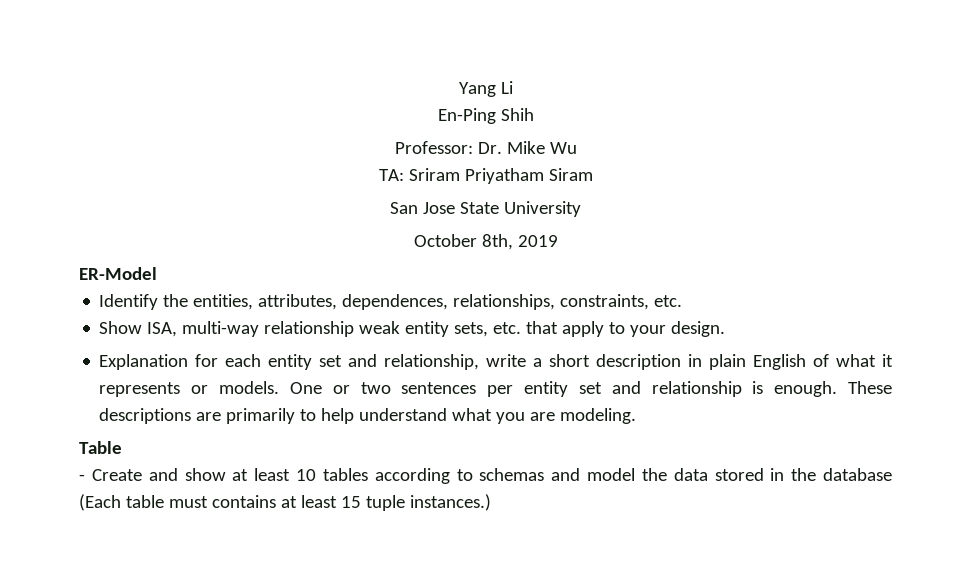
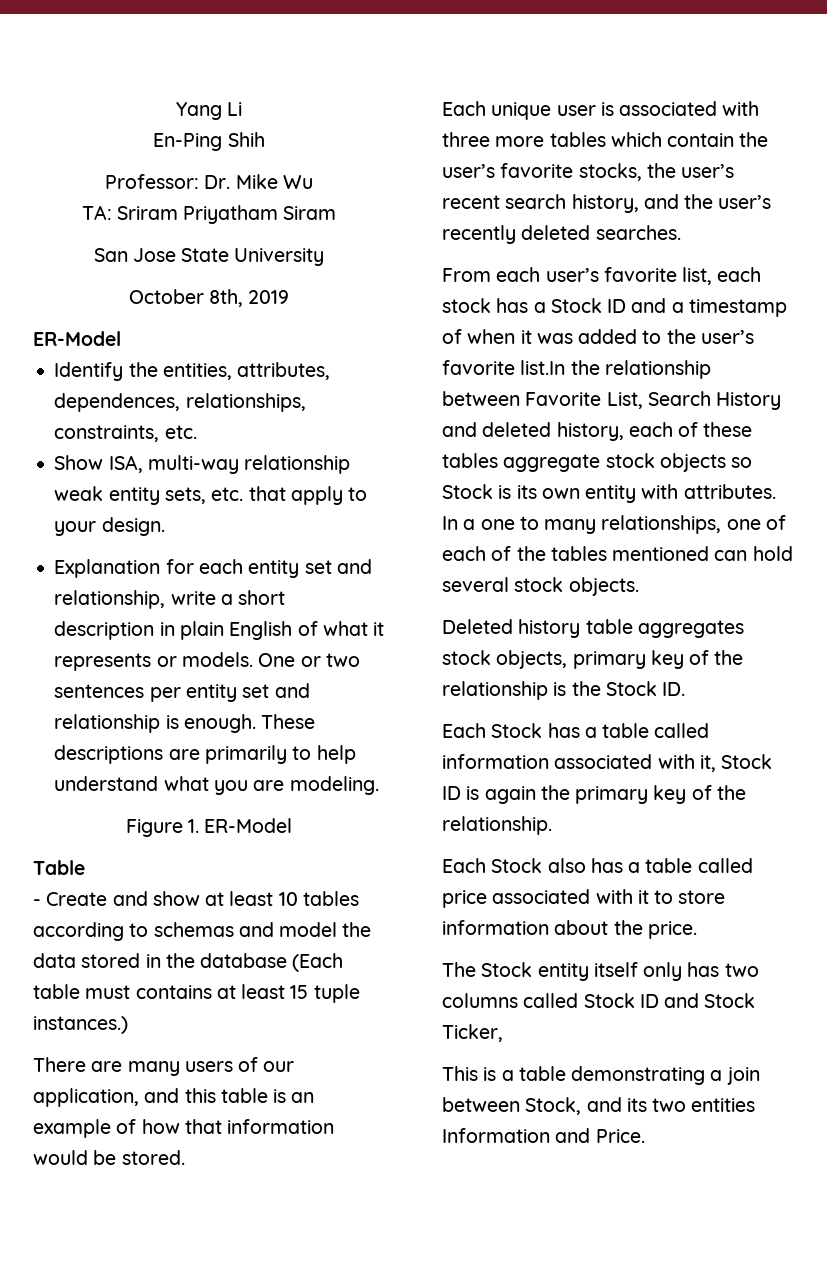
+ Figure 1. ER-Model
+ There are many users of our application, and this table is an example of how that information would be stored.
+ Each unique user is associated with three more tables which contain the user’s favorite stocks, the user’s recent search history, and the user’s recently deleted searches.
+ From each user’s favorite list, each stock has a Stock ID and a timestamp of when it was added to the user’s favorite list.In the relationship between Favorite List, Search History and deleted history, each of these tables aggregate stock objects so Stock is its own entity with attributes. In a one to many relationships, one of each of the tables mentioned can hold several stock objects.
+ Deleted history table aggregates stock objects, primary key of the relationship is the Stock ID.
+ Each Stock has a table called information associated with it, Stock ID is again the primary key of the relationship.
+ Each Stock also has a table called price associated with it to store information about the price.
+ The Stock entity itself only has two columns called Stock ID and Stock Ticker,
+ This is a table demonstrating a join between Stock, and its two entities Information and Price.

